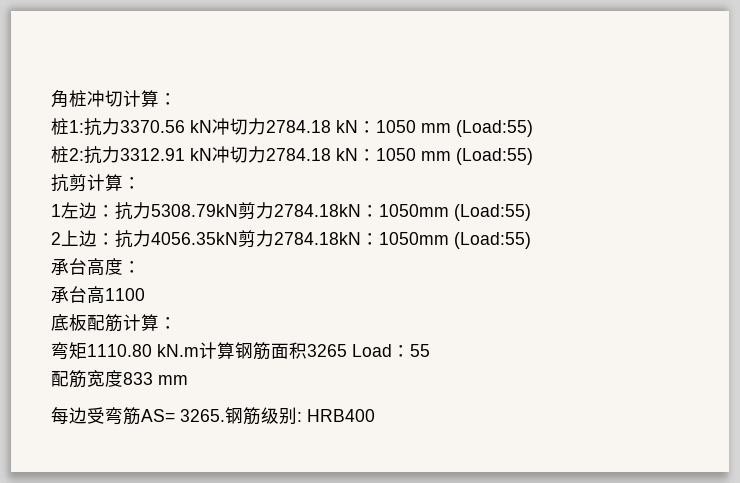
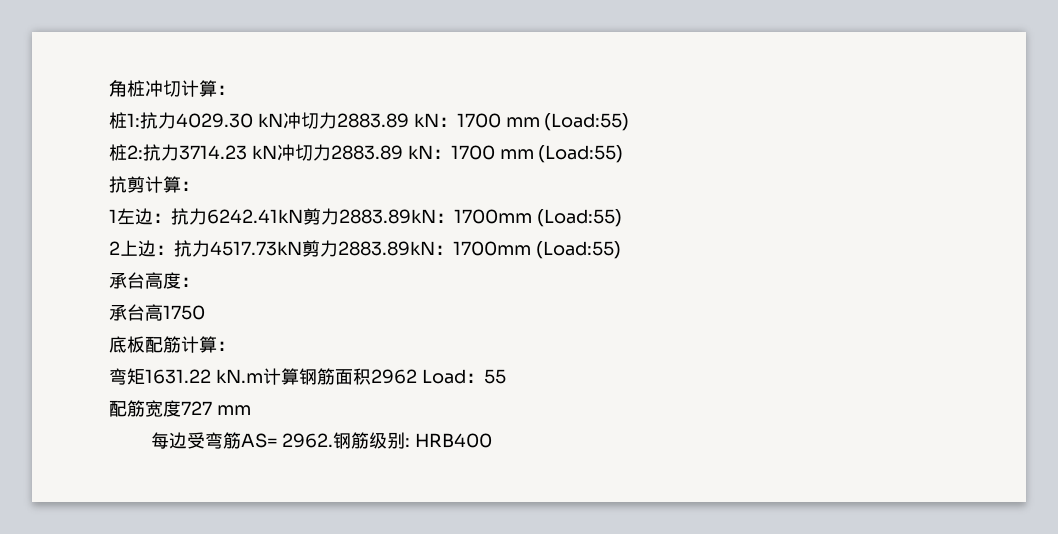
- 桩1:抗力3370.56 kN冲切力2784.18 kN：1050 mm (Load:55)
+ 桩1:抗力4029.30 kN冲切力2883.89 kN：1700 mm (Load:55)
- 桩2:抗力3312.91 kN冲切力2784.18 kN：1050 mm (Load:55)
+ 桩2:抗力3714.23 kN冲切力2883.89 kN：1700 mm (Load:55)
- 1左边：抗力5308.79kN剪力2784.18kN：1050mm (Load:55)
+ 1左边：抗力6242.41kN剪力2883.89kN：1700mm (Load:55)
- 2上边：抗力4056.35kN剪力2784.18kN：1050mm (Load:55)
+ 2上边：抗力4517.73kN剪力2883.89kN：1700mm (Load:55)
- 承台高1100
+ 承台高1750
- 弯矩1110.80 kN.m计算钢筋面积3265 Load：55
+ 弯矩1631.22 kN.m计算钢筋面积2962 Load：55
- 配筋宽度833 mm
+ 配筋宽度727 mm
- 每边受弯筋AS= 3265.
+ 每边受弯筋AS= 2962.

